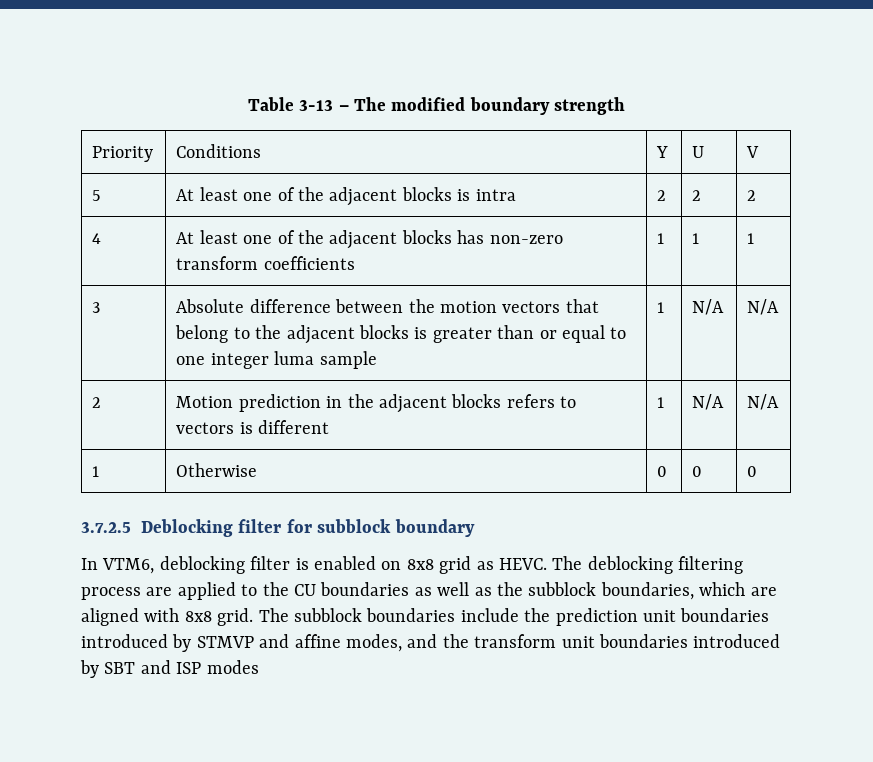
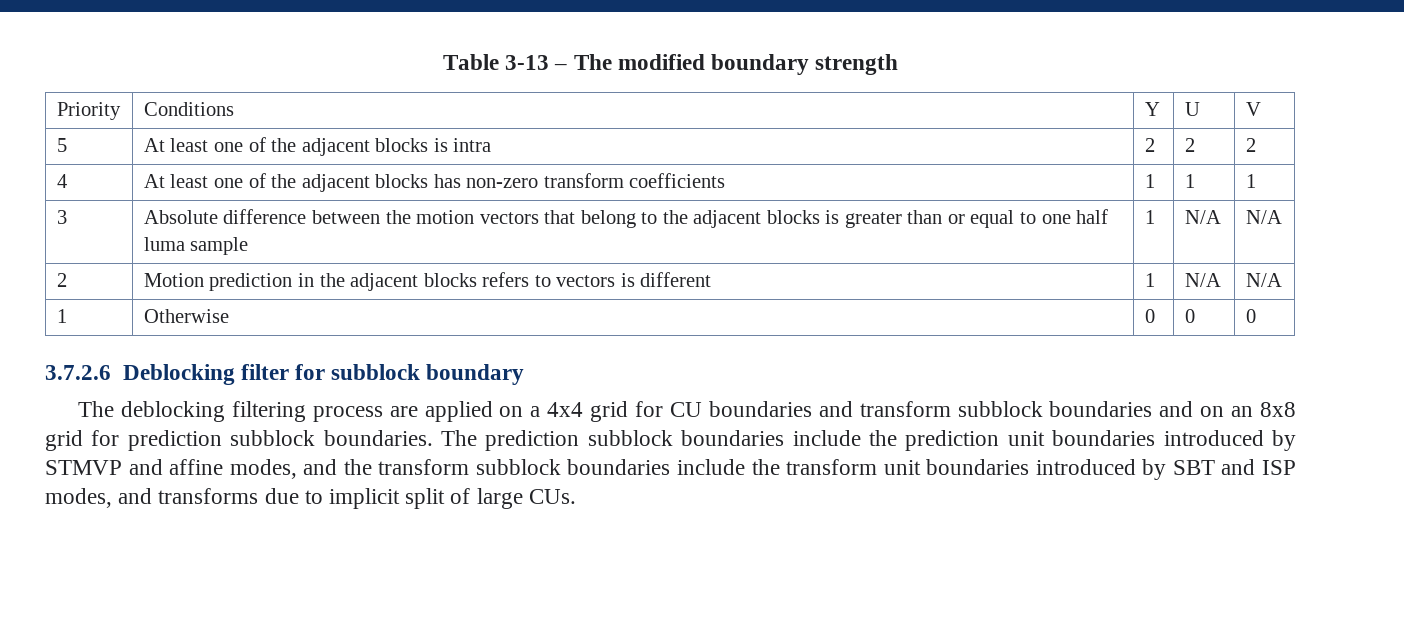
- 3 | Absolute difference between the motion vectors that belong to the adjacent blocks is greater than or equal to one integer luma sample | 1 | N/A | N/A
+ 3 | Absolute difference between the motion vectors that belong to the adjacent blocks is greater than or equal to one half luma sample | 1 | N/A | N/A
- 3.7.2.5 Deblocking filter for subblock boundary
+ 3.7.2.6 Deblocking filter for subblock boundary
- In VTM6, deblocking filter is enabled on 8x8 grid as HEVC. The deblocking filtering process are applied to the CU boundaries as well as the subblock boundaries, which are aligned with 8x8 grid. The subblock boundaries include the prediction unit boundaries introduced by STMVP and affine modes, and the transform unit boundaries introduced by SBT and ISP modes
+ The deblocking filtering process are applied on a 4x4 grid for CU boundaries and transform subblock boundaries and on an 8x8 grid for prediction subblock boundaries. The prediction subblock boundaries include the prediction unit boundaries introduced by STMVP and affine modes, and the transform subblock boundaries include the transform unit boundaries introduced by SBT and ISP modes, and transforms due to implicit split of large CUs.

